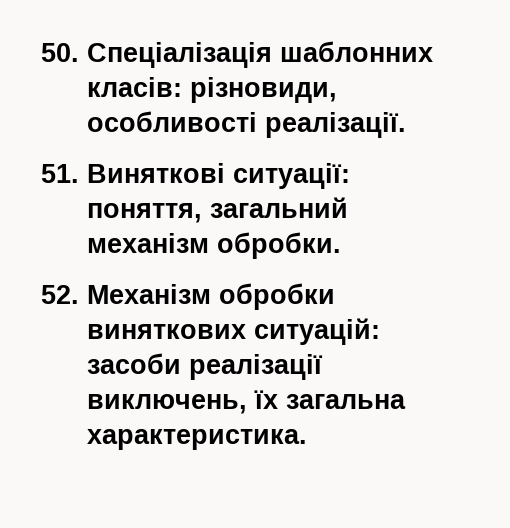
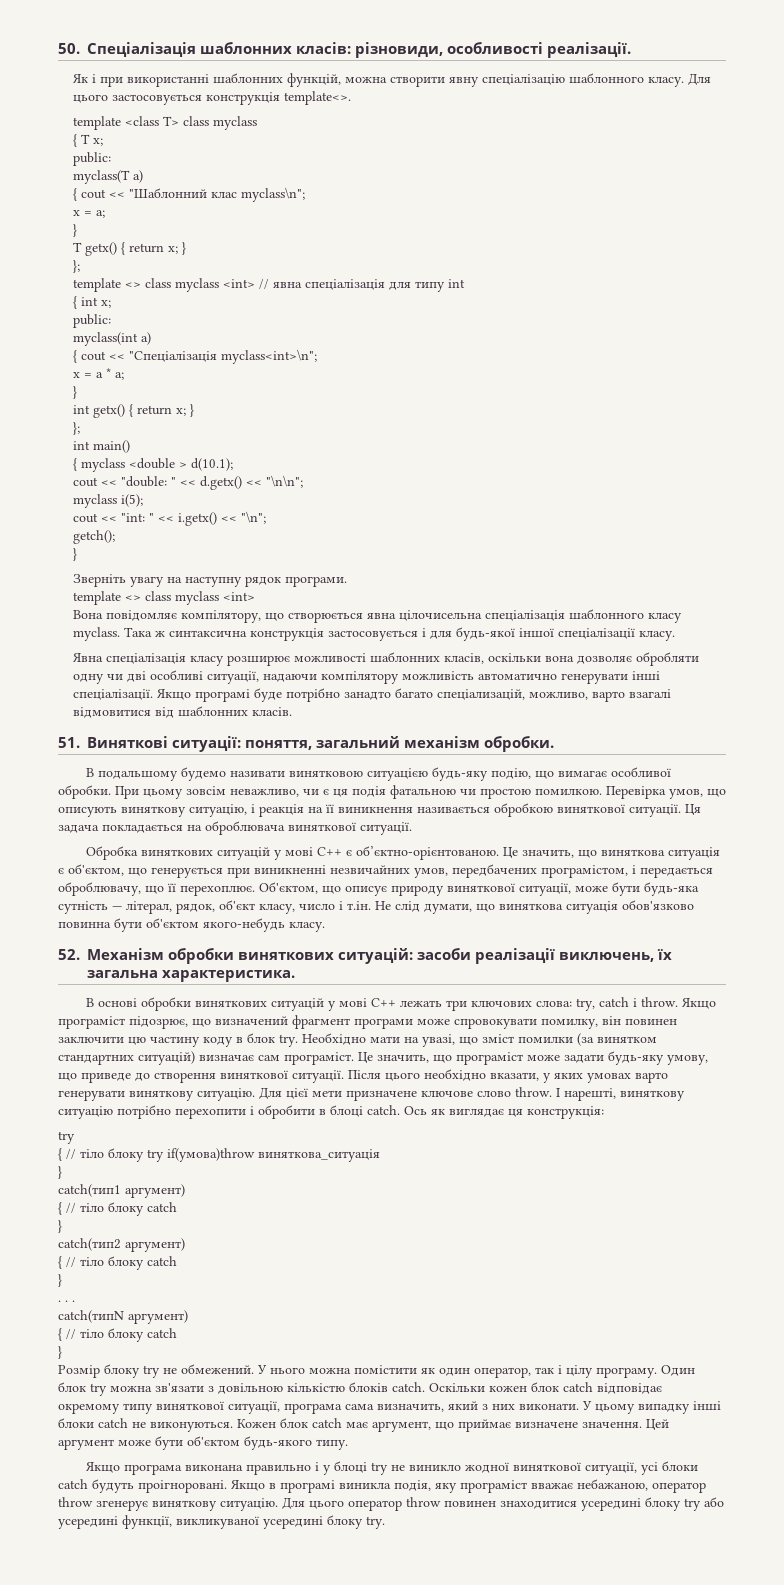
+ Як і при використанні шаблонних функцій, можна створити явну спеціалізацію шаблонного класу. Для цього застосовується конструкція template<>.
+ template <class T> class myclass
+ { T x;
+ public:
+ myclass(T a)
+ { cout << "Шаблонний клас myclass\n";
+ x = a;
+ }
+ T getx() { return x; }
+ };
+ template <> class myclass <int> // явна спеціалізація для типу int
+ { int x;
+ public:
+ myclass(int a)
+ { cout << "Спеціалізація myclass<int>\n";
+ x = a * a;
+ }
+ int getx() { return x; }
+ };
+ int main()
+ { myclass <double > d(10.1);
+ cout << "double: " << d.getx() << "\n\n";
+ myclass i(5);
+ cout << "int: " << i.getx() << "\n";
+ getch();
+ }
+ Зверніть увагу на наступну рядок програми.
+ template <> class myclass <int>
+ Вона повідомляє компілятору, що створюється явна цілочисельна спеціалізація шаблонного класу myclass. Така ж синтаксична конструкція застосовується і для будь-якої іншої спеціалізації класу.
+ Явна спеціалізація класу розширює можливості шаблонних класів, оскільки вона дозволяє обробляти одну чи дві особливі ситуації, надаючи компілятору можливість автоматично генерувати інші спеціалізації. Якщо програмі буде потрібно занадто багато спеціализацій, можливо, варто взагалі відмовитися від шаблонних класів.
+ В подальшому будемо називати винятковою ситуацією будь-яку подію, що вимагає особливої обробки. При цьому зовсім неважливо, чи є ця подія фатальною чи простою помилкою. Перевірка умов, що описують виняткову ситуацію, і реакція на її виникнення називається обробкою виняткової ситуації. Ця задача покладається на оброблювача виняткової ситуації.
+ Обробка виняткових ситуацій у мові С++ є об’єктно-орієнтованою. Це значить, що виняткова ситуація є об'єктом, що генерується при виникненні незвичайних умов, передбачених програмістом, і передається оброблювачу, що її перехоплює. Об'єктом, що описує природу виняткової ситуації, може бути будь-яка сутність — літерал, рядок, об'єкт класу, число і т.ін. Не слід думати, що виняткова ситуація обов'язково повинна бути об'єктом якого-небудь класу.
+ В основі обробки виняткових ситуацій у мові С++ лежать три ключових слова: try, catch і throw. Якщо програміст підозрює, що визначений фрагмент програми може спровокувати помилку, він повинен заключити цю частину коду в блок try. Необхідно мати на увазі, що зміст помилки (за винятком стандартних ситуацій) визначає сам програміст. Це значить, що програміст може задати будь-яку умову, що приведе до створення виняткової ситуації. Після цього необхідно вказати, у яких умовах варто генерувати виняткову ситуацію. Для цієї мети призначене ключове слово throw. І нарешті, виняткову ситуацію потрібно перехопити і обробити в блоці catch. Ось як виглядає ця конструкція:
+ try
+ { // тіло блоку try if(умова)throw виняткова_ситуація
+ }
+ catch(тип1 аргумент)
+ { // тіло блоку catch
+ }
+ catch(тип2 аргумент)
+ { // тіло блоку catch
+ }
+ . . .
+ catch(типN аргумент)
+ { // тіло блоку catch
+ }
+ Розмір блоку try не обмежений. У нього можна помістити як один оператор, так і цілу програму. Один блок try можна зв'язати з довільною кількістю блоків catch. Оскільки кожен блок catch відповідає окремому типу виняткової ситуації, програма сама визначить, який з них виконати. У цьому випадку інші блоки catch не виконуються. Кожен блок catch має аргумент, що приймає визначене значення. Цей аргумент може бути об'єктом будь-якого типу.
+ Якщо програма виконана правильно і у блоці try не виникло жодної виняткової ситуації, усі блоки catch будуть проігноровані. Якщо в програмі виникла подія, яку програміст вважає небажаною, оператор throw згенерує виняткову ситуацію. Для цього оператор throw повинен знаходитися усередині блоку try або усередині функції, викликуваної усередині блоку try.

